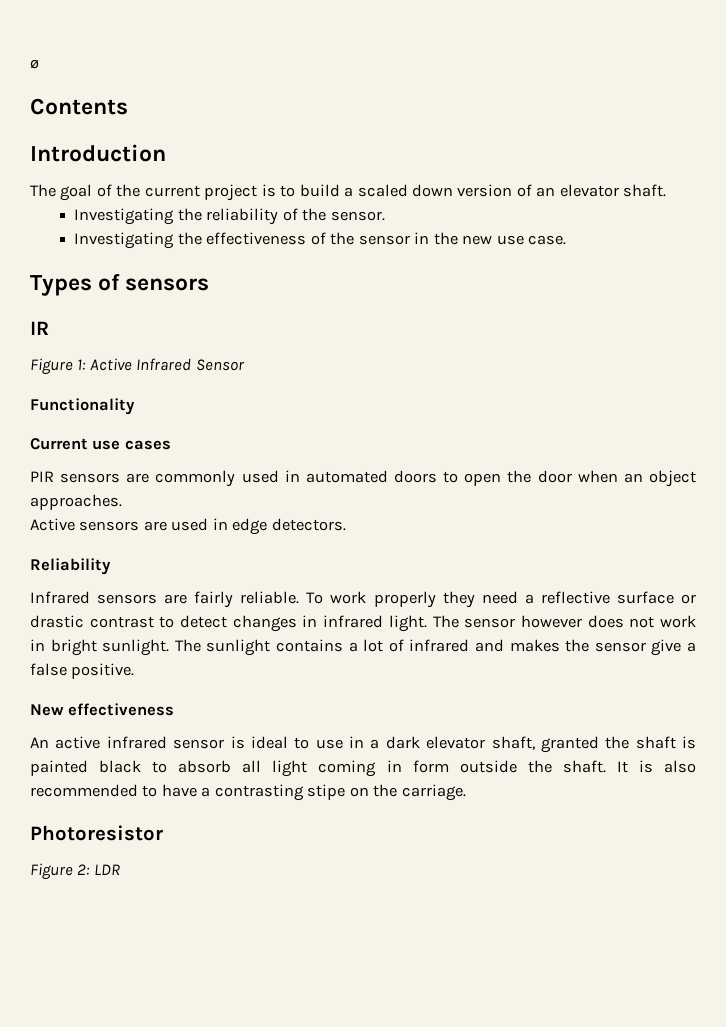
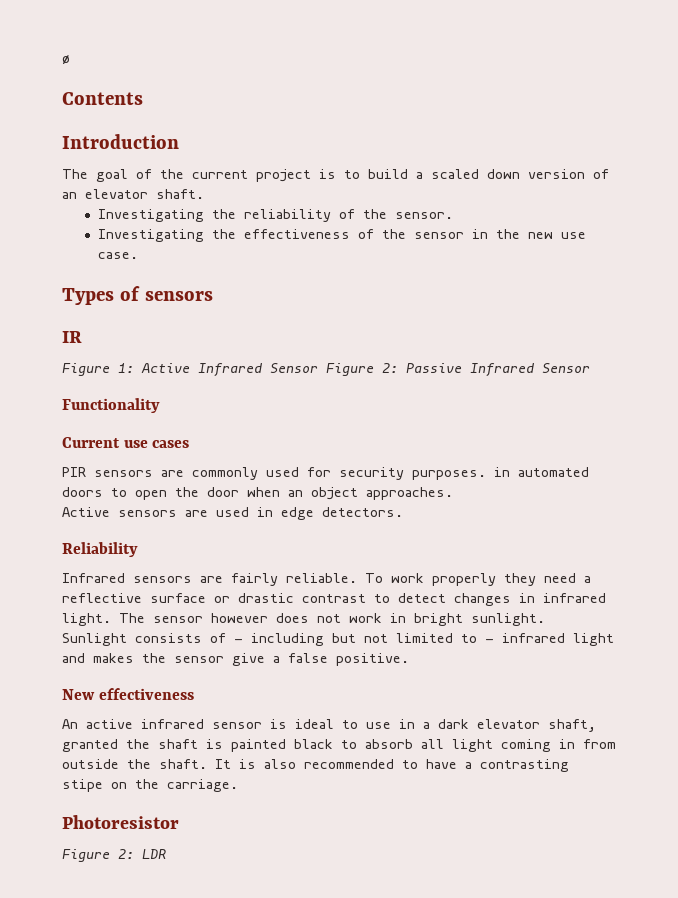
- Figure 1: Active Infrared Sensor
+ Figure 1: Active Infrared Sensor Figure 2: Passive Infrared Sensor
- PIR sensors are commonly used in automated doors to open the door when an object approaches.
+ PIR sensors are commonly used for security purposes. in automated doors to open the door when an object approaches.
- The sunlight contains a lot of infrared and makes the sensor give a false positive.
+ Sunlight consists of - including but not limited to - infrared light and makes the sensor give a false positive.
- An active infrared sensor is ideal to use in a dark elevator shaft, granted the shaft is painted black to absorb all light coming in form outside the shaft.
+ An active infrared sensor is ideal to use in a dark elevator shaft, granted the shaft is painted black to absorb all light coming in from outside the shaft.

